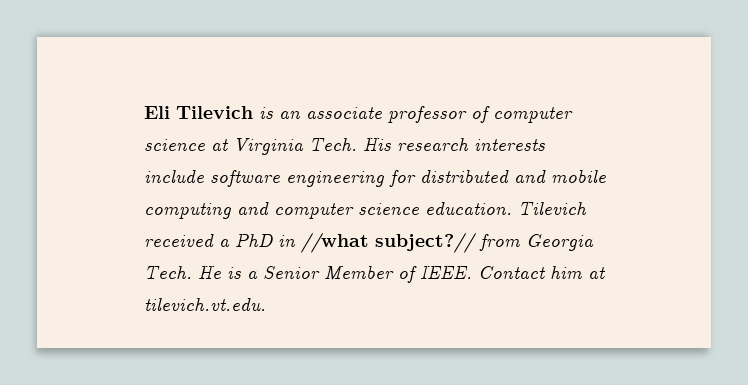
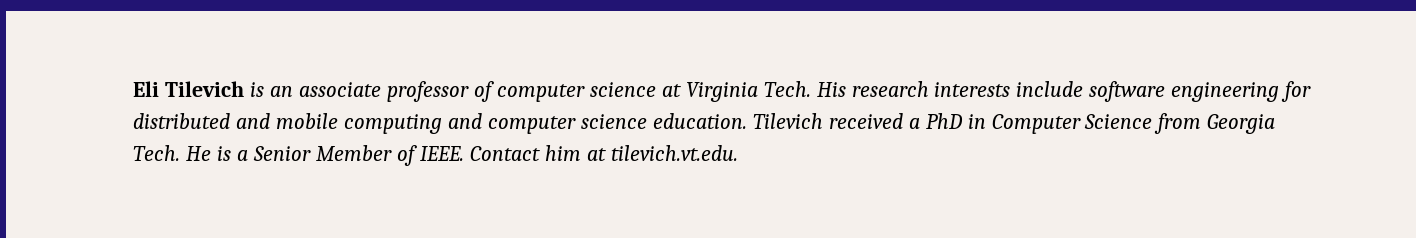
- Tilevich received a PhD in //what subject?// from Georgia Tech.
+ Tilevich received a PhD in Computer Science from Georgia Tech.

